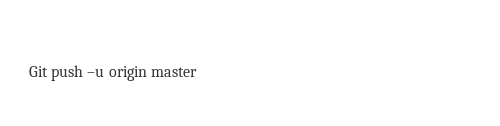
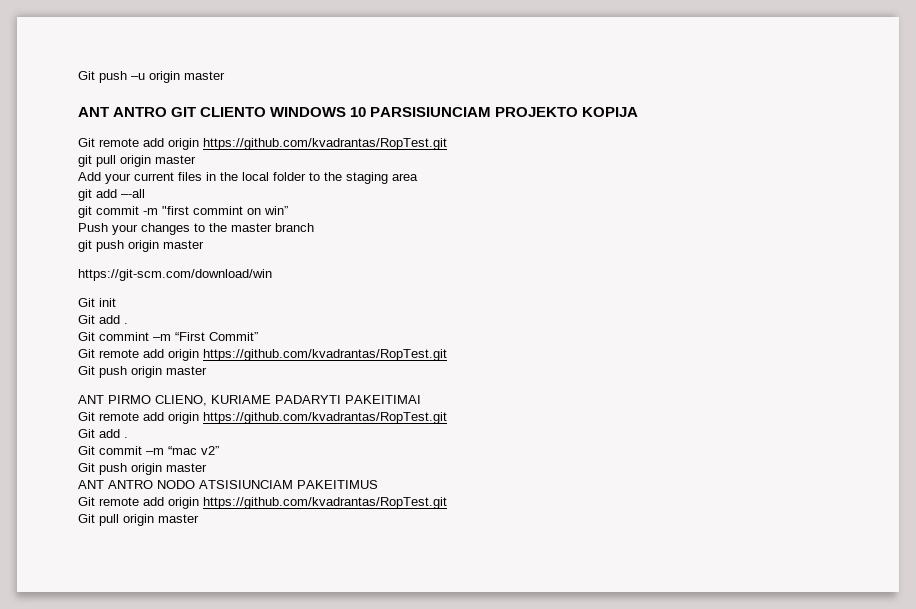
+ ANT ANTRO GIT CLIENTO WINDOWS 10 PARSISIUNCIAM PROJEKTO KOPIJA
+ Git remote add origin https://github.com/kvadrantas/RopTest.git
+ git pull origin master
+ Add your current files in the local folder to the staging area
+ git add –-all
+ git commit -m "first commint on win”
+ Push your changes to the master branch
+ git push origin master
+ https://git-scm.com/download/win
+ Git init
+ Git add .
+ Git commint –m “First Commit”
+ Git remote add origin https://github.com/kvadrantas/RopTest.git
+ Git push origin master
+ ANT PIRMO CLIENO, KURIAME PADARYTI PAKEITIMAI
+ Git remote add origin https://github.com/kvadrantas/RopTest.git
+ Git add .
+ Git commit –m “mac v2”
+ Git push origin master
+ ANT ANTRO NODO ATSISIUNCIAM PAKEITIMUS
+ Git remote add origin https://github.com/kvadrantas/RopTest.git
+ Git pull origin master

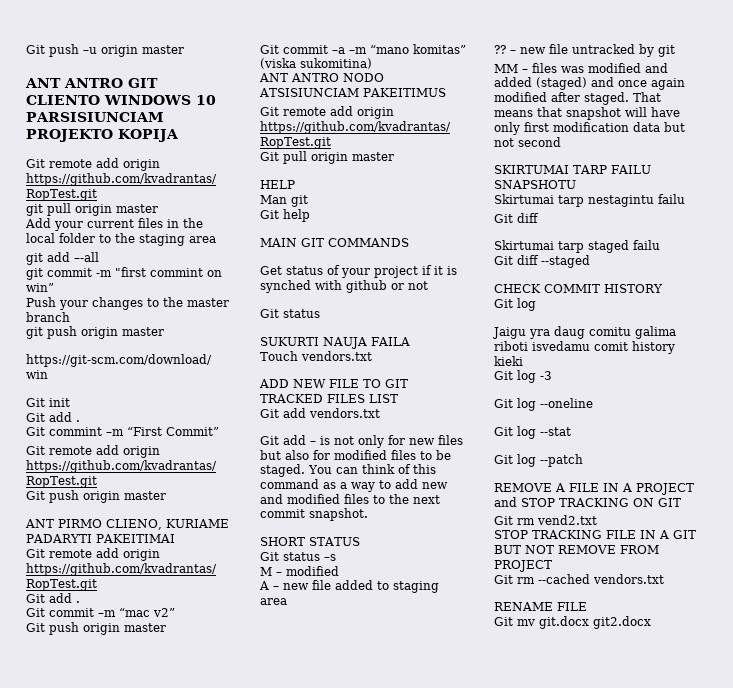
+ Git commit –a –m “mano komitas” (viska sukomitina)
+ HELP
+ Man git
+ Git help
+ MAIN GIT COMMANDS
+ Get status of your project if it is synched with github or not
+ Git status
+ SUKURTI NAUJA FAILA
+ Touch vendors.txt
+ ADD NEW FILE TO GIT TRACKED FILES LIST
+ Git add vendors.txt
+ Git add – is not only for new files but also for modified files to be staged. You can think of this command as a way to add new and modified files to the next commit snapshot.
+ SHORT STATUS
+ Git status –s
+ M – modified
+ A – new file added to staging area
+ ?? – new file untracked by git
+ MM – files was modified and added (staged) and once again modified after staged. That means that snapshot will have only first modification data but not second
+ SKIRTUMAI TARP FAILU SNAPSHOTU
+ Skirtumai tarp nestagintu failu
+ Git diff
+ Skirtumai tarp staged failu
+ Git diff --staged
+ CHECK COMMIT HISTORY
+ Git log
+ Jaigu yra daug comitu galima riboti isvedamu comit history kieki
+ Git log -3
+ Git log --oneline
+ Git log --stat
+ Git log --patch
+ REMOVE A FILE IN A PROJECT and STOP TRACKING ON GIT
+ Git rm vend2.txt
+ STOP TRACKING FILE IN A GIT BUT NOT REMOVE FROM PROJECT
+ Git rm --cached vendors.txt
+ RENAME FILE
+ Git mv git.docx git2.docx

